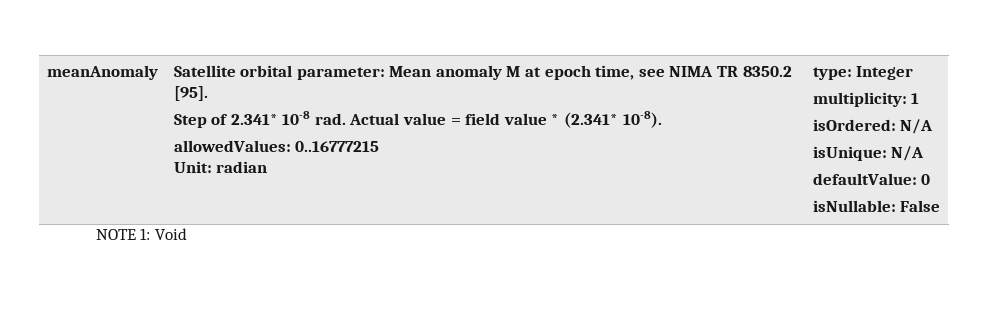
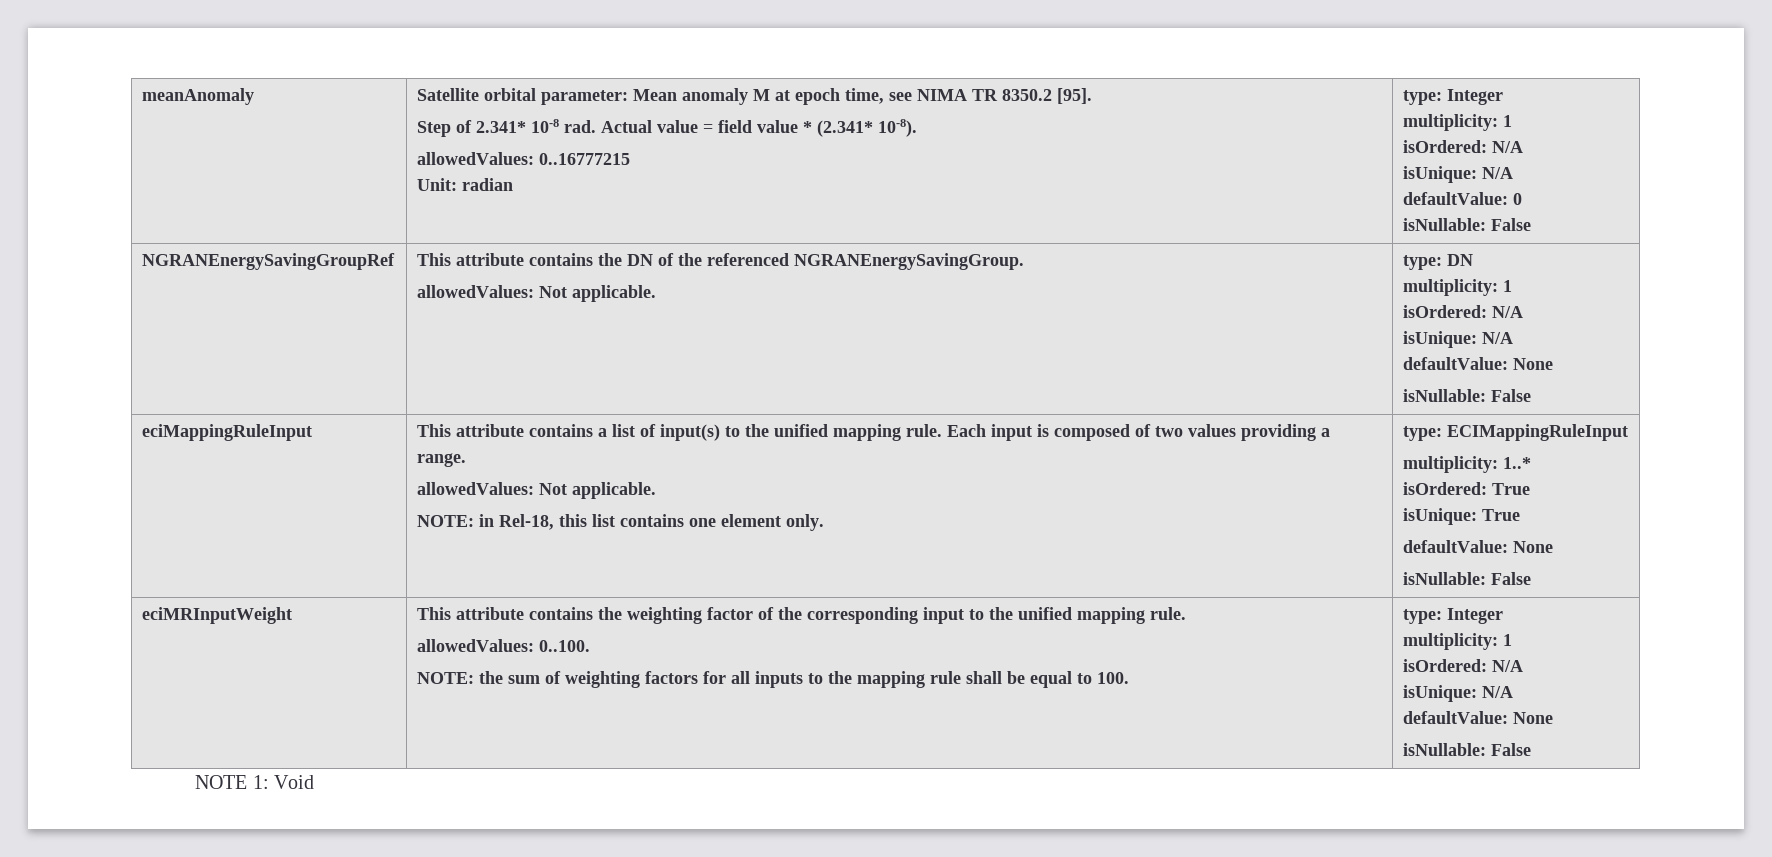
+ NGRANEnergySavingGroupRef | This attribute contains the DN of the referenced NGRANEnergySavingGroup.
+ allowedValues: Not applicable. | type: DN
+ multiplicity: 1
+ isOrdered: N/A
+ isUnique: N/A
+ defaultValue: None
+ isNullable: False
+ eciMappingRuleInput | This attribute contains a list of input(s) to the unified mapping rule. Each input is composed of two values providing a range.
+ allowedValues: Not applicable.
+ NOTE: in Rel-18, this list contains one element only. | type: ECIMappingRuleInput
+ multiplicity: 1..*
+ isOrdered: True
+ isUnique: True
+ defaultValue: None
+ isNullable: False
+ eciMRInputWeight | This attribute contains the weighting factor of the corresponding input to the unified mapping rule.
+ allowedValues: 0..100.
+ NOTE: the sum of weighting factors for all inputs to the mapping rule shall be equal to 100. | type: Integer
+ multiplicity: 1
+ isOrdered: N/A
+ isUnique: N/A
+ defaultValue: None
+ isNullable: False

